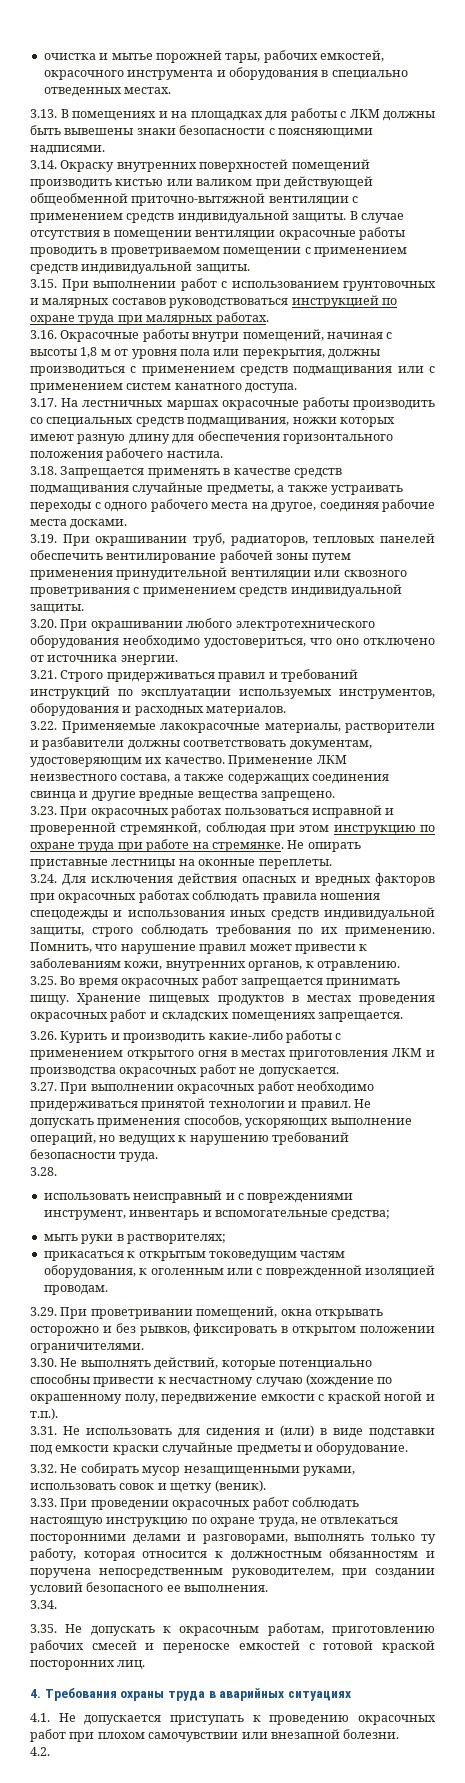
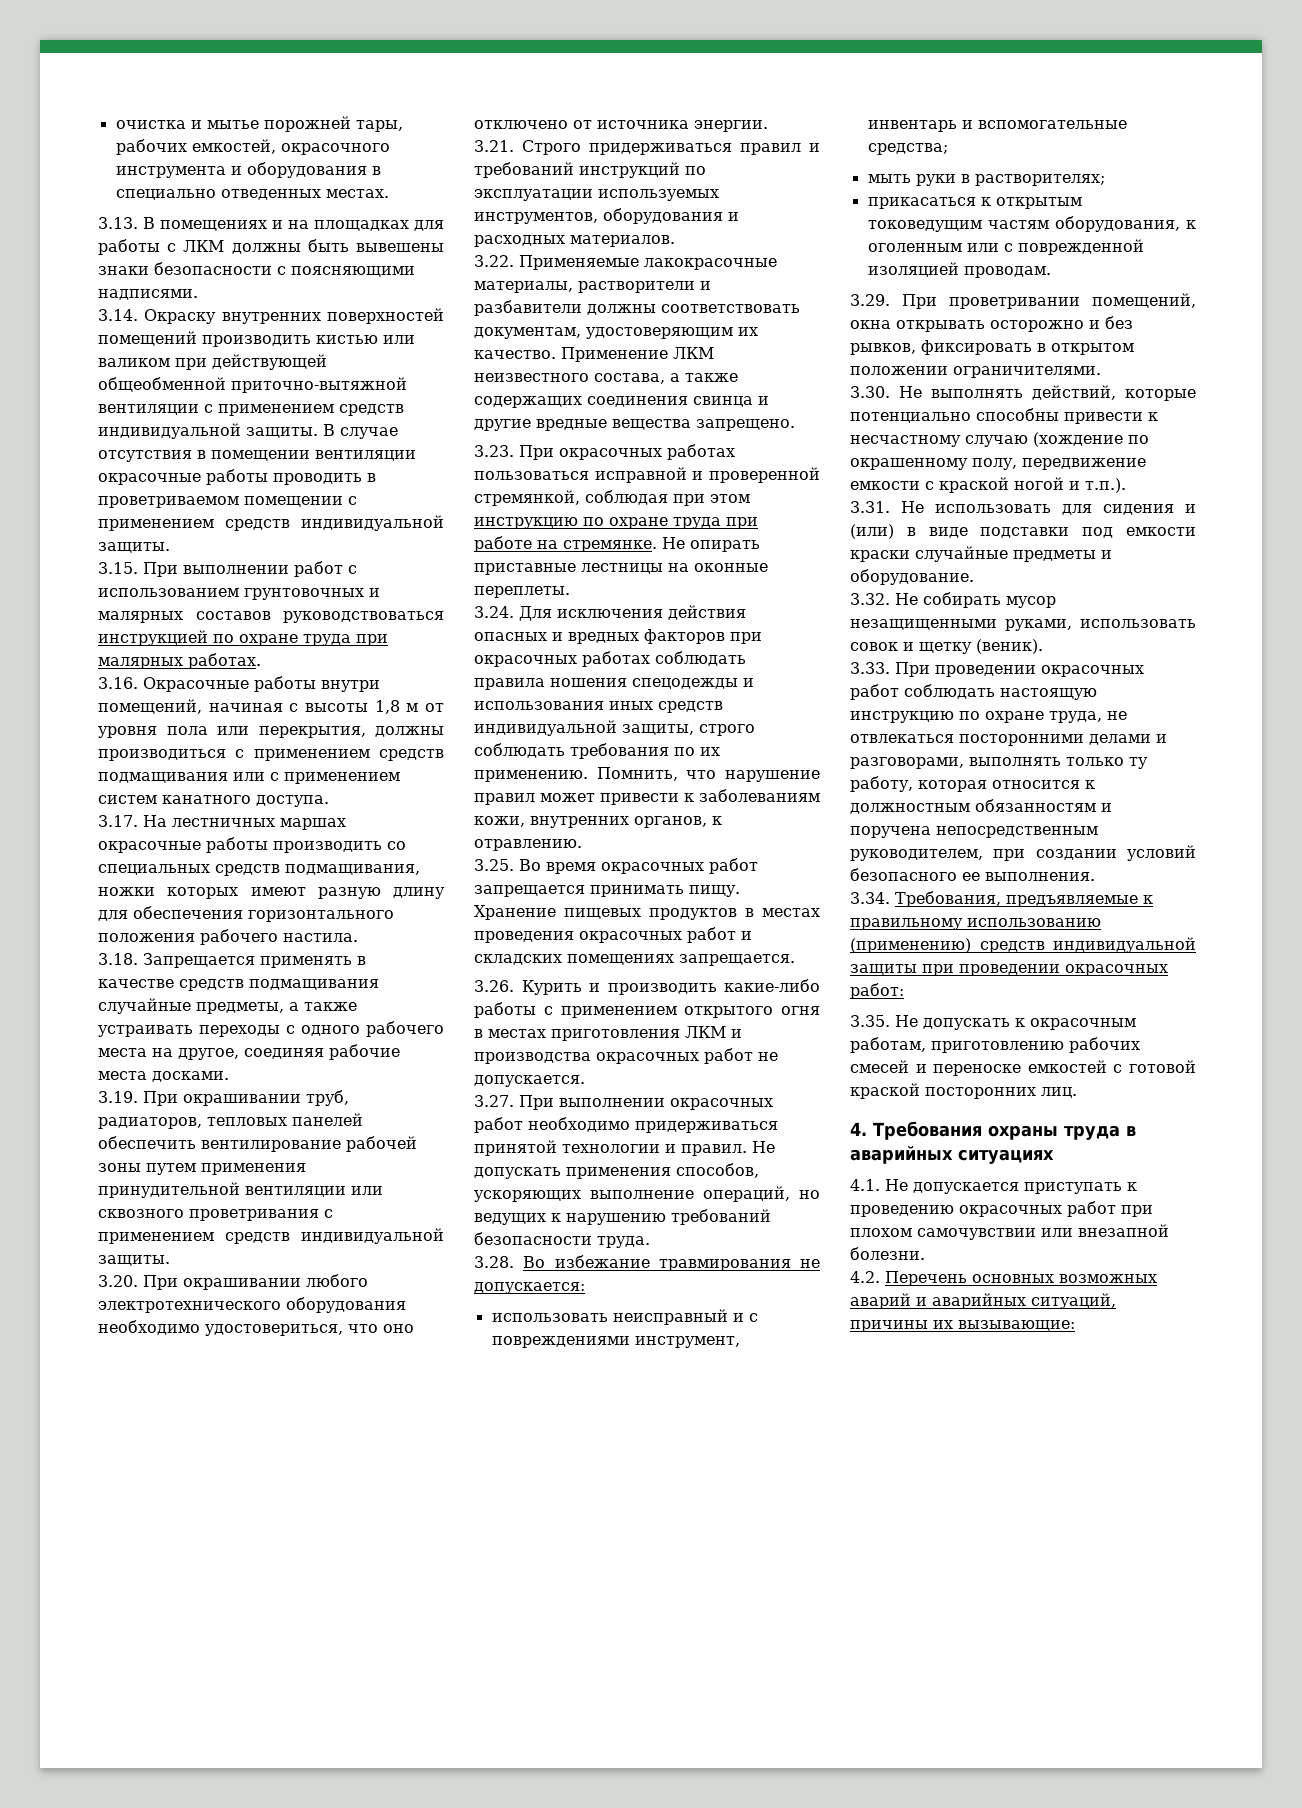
- 3.28.
+ 3.28. Во избежание травмирования не допускается:
- 3.34.
+ 3.34. Требования, предъявляемые к правильному использованию (применению) средств индивидуальной защиты при проведении окрасочных работ:
- 4.2.
+ 4.2. Перечень основных возможных аварий и аварийных ситуаций, причины их вызывающие:

